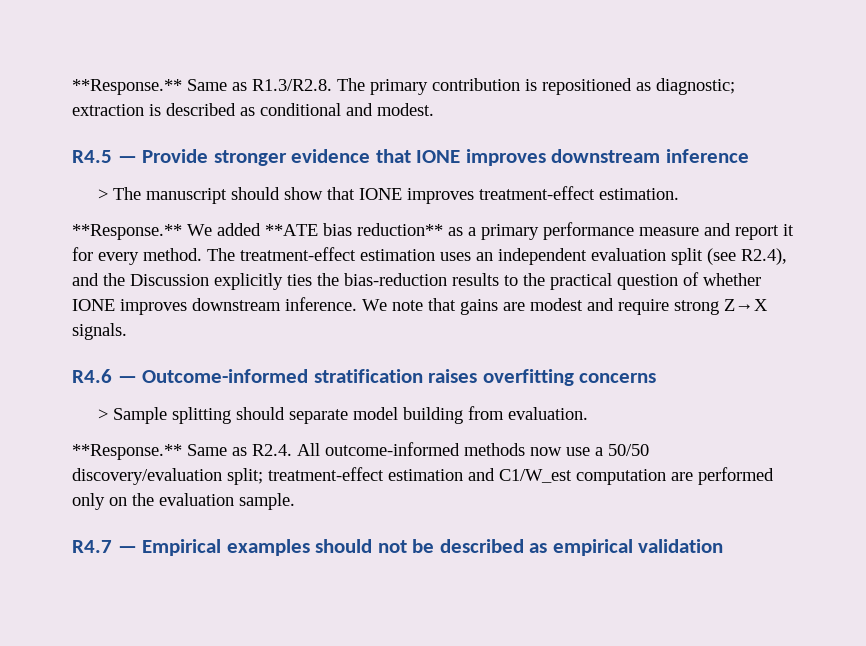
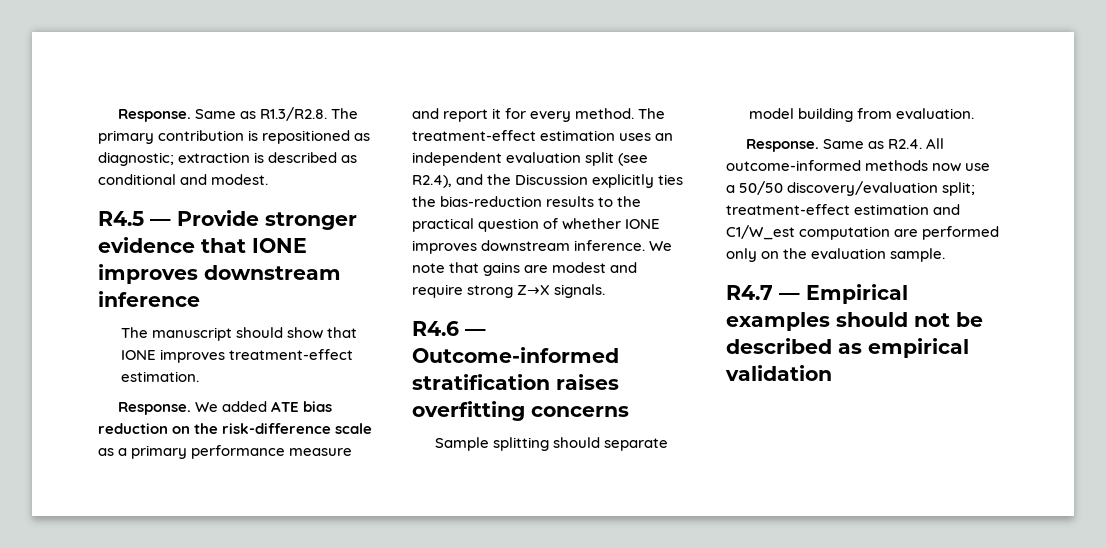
- **Response.** Same as R1.3/R2.8. The primary contribution is repositioned as diagnostic; extraction is described as conditional and modest.
+ Response. Same as R1.3/R2.8. The primary contribution is repositioned as diagnostic; extraction is described as conditional and modest.
- > The manuscript should show that IONE improves treatment-effect estimation.
+ The manuscript should show that IONE improves treatment-effect estimation.
- **Response.** We added **ATE bias reduction** as a primary performance measure and report it for every method.
+ Response. We added ATE bias reduction on the risk-difference scale as a primary performance measure and report it for every method.
- > Sample splitting should separate model building from evaluation.
+ Sample splitting should separate model building from evaluation.
- **Response.** Same as R2.4. All outcome-informed methods now use a 50/50 discovery/evaluation split; treatment-effect estimation and C1/W_est computation are performed only on the evaluation sample.
+ Response. Same as R2.4. All outcome-informed methods now use a 50/50 discovery/evaluation split; treatment-effect estimation and C1/W_est computation are performed only on the evaluation sample.

